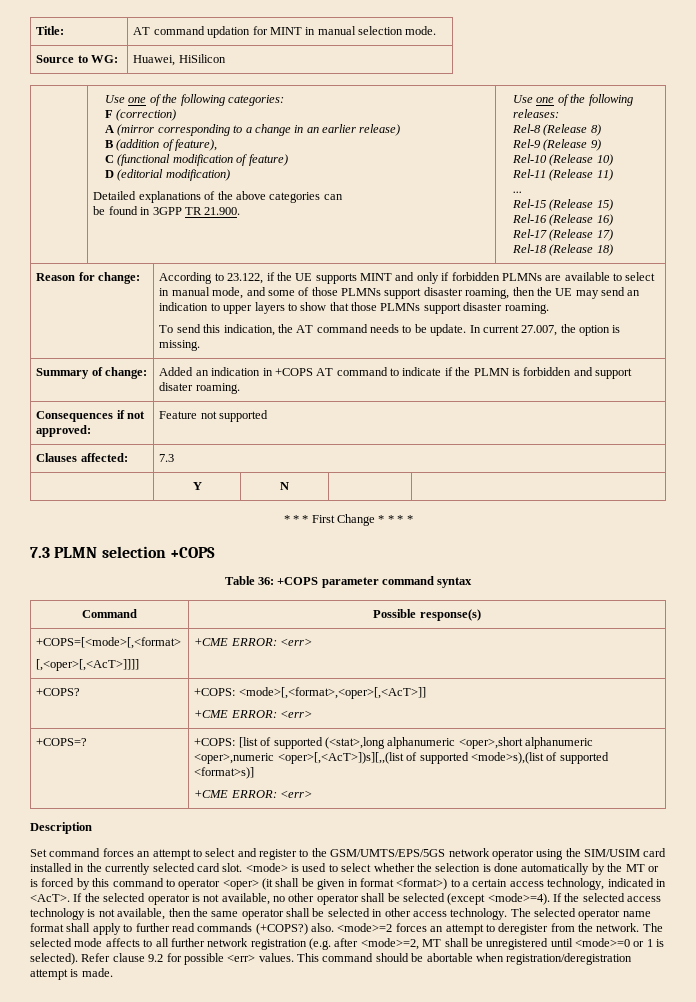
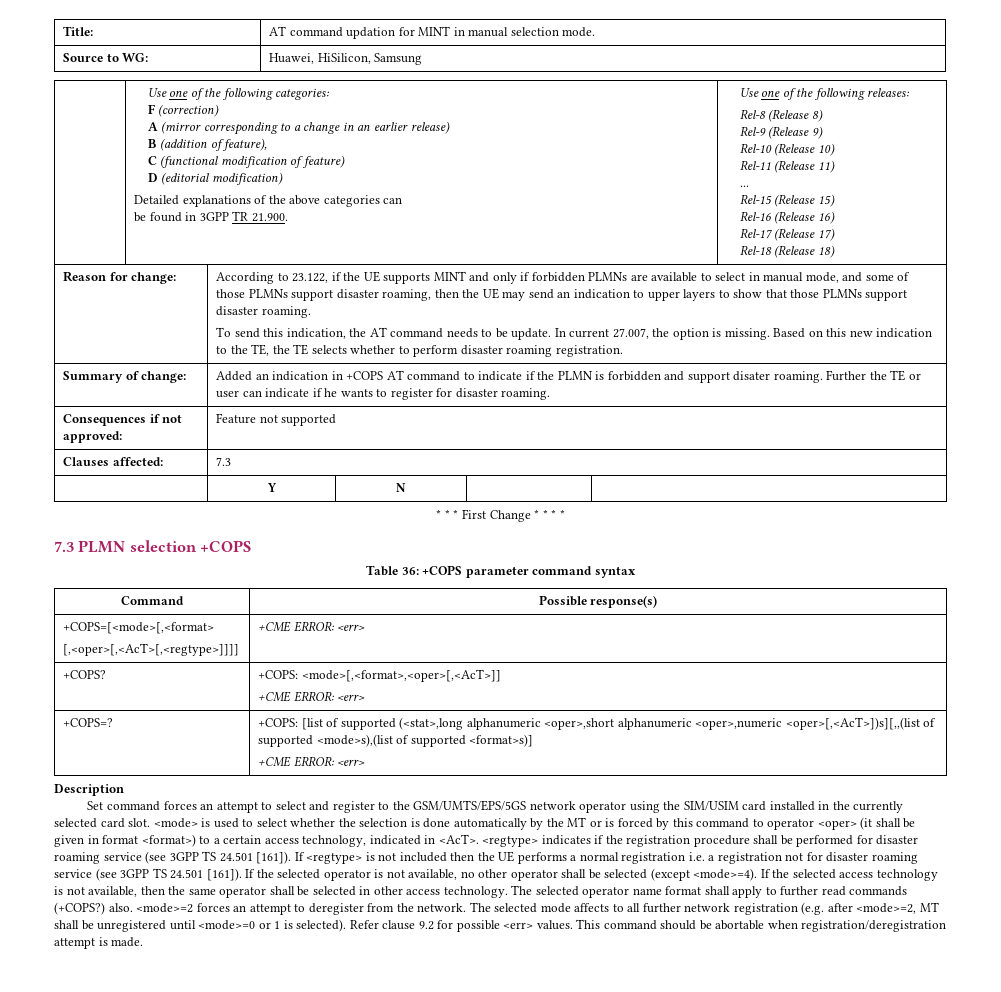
- Source to WG: | Huawei, HiSilicon
+ Source to WG: | Huawei, HiSilicon, Samsung
+ Based on this new indication to the TE, the TE selects whether to perform disaster roaming registration.
- Summary of change: | Added an indication in +COPS AT command to indicate if the PLMN is forbidden and support disater roaming.
+ Summary of change: | Added an indication in +COPS AT command to indicate if the PLMN is forbidden and support disater roaming. Further the TE or user can indicate if he wants to register for disaster roaming.
  +COPS=[<mode>[,<format>
- [,<oper>[,<AcT>]]]] | +CME ERROR: <err>
+ [,<oper>[,<AcT>[,<regtype>]]]] | +CME ERROR: <err>
+ <regtype> indicates if the registration procedure shall be performed for disaster roaming service (see 3GPP TS 24.501 [161]). If <regtype> is not included then the UE performs a normal registration i.e. a registration not for disaster roaming service (see 3GPP TS 24.501 [161]).

